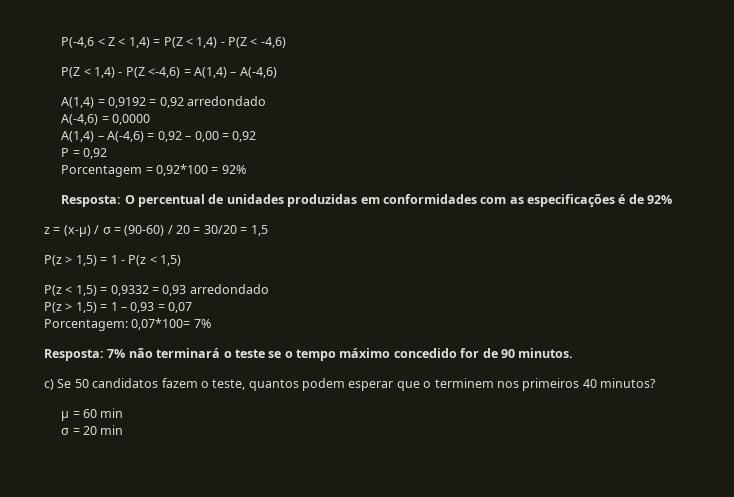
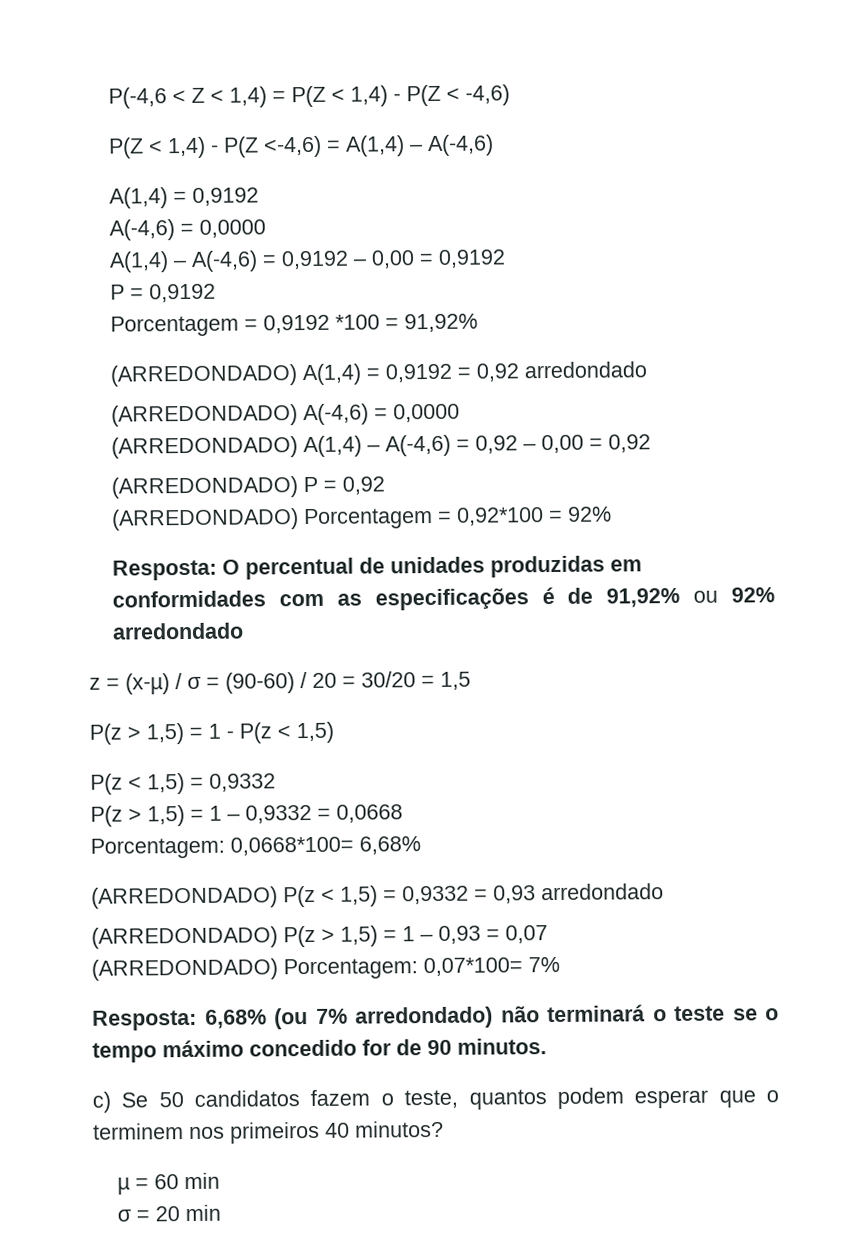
  P(Z < 1,4) - P(Z <-4,6) = A(1,4) – A(-4,6)
- A(1,4) = 0,9192 = 0,92 arredondado
+ A(1,4) = 0,9192
- A(1,4) – A(-4,6) = 0,92 – 0,00 = 0,92
+ A(1,4) – A(-4,6) = 0,9192 – 0,00 = 0,9192
+ P = 0,9192
+ Porcentagem = 0,9192 *100 = 91,92%
+ (ARREDONDADO) A(1,4) = 0,9192 = 0,92 arredondado
+ (ARREDONDADO) A(-4,6) = 0,0000
+ (ARREDONDADO) A(1,4) – A(-4,6) = 0,92 – 0,00 = 0,92
- P = 0,92
+ (ARREDONDADO) P = 0,92
- Porcentagem = 0,92*100 = 92%
+ (ARREDONDADO) Porcentagem = 0,92*100 = 92%
- Resposta: O percentual de unidades produzidas em conformidades com as especificações é de 92%
+ Resposta: O percentual de unidades produzidas em conformidades com as especificações é de 91,92% ou 92% arredondado
  P(z > 1,5) = 1 - P(z < 1,5)
- P(z < 1,5) = 0,9332 = 0,93 arredondado
+ P(z < 1,5) = 0,9332
+ P(z > 1,5) = 1 – 0,9332 = 0,0668
+ Porcentagem: 0,0668*100= 6,68%
+ (ARREDONDADO) P(z < 1,5) = 0,9332 = 0,93 arredondado
- P(z > 1,5) = 1 – 0,93 = 0,07
+ (ARREDONDADO) P(z > 1,5) = 1 – 0,93 = 0,07
- Porcentagem: 0,07*100= 7%
+ (ARREDONDADO) Porcentagem: 0,07*100= 7%
- Resposta: 7% não terminará o teste se o tempo máximo concedido for de 90 minutos.
+ Resposta: 6,68% (ou 7% arredondado) não terminará o teste se o tempo máximo concedido for de 90 minutos.

